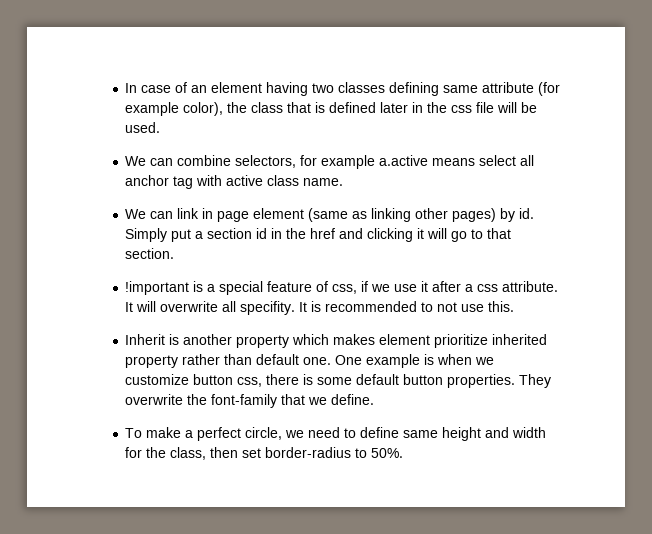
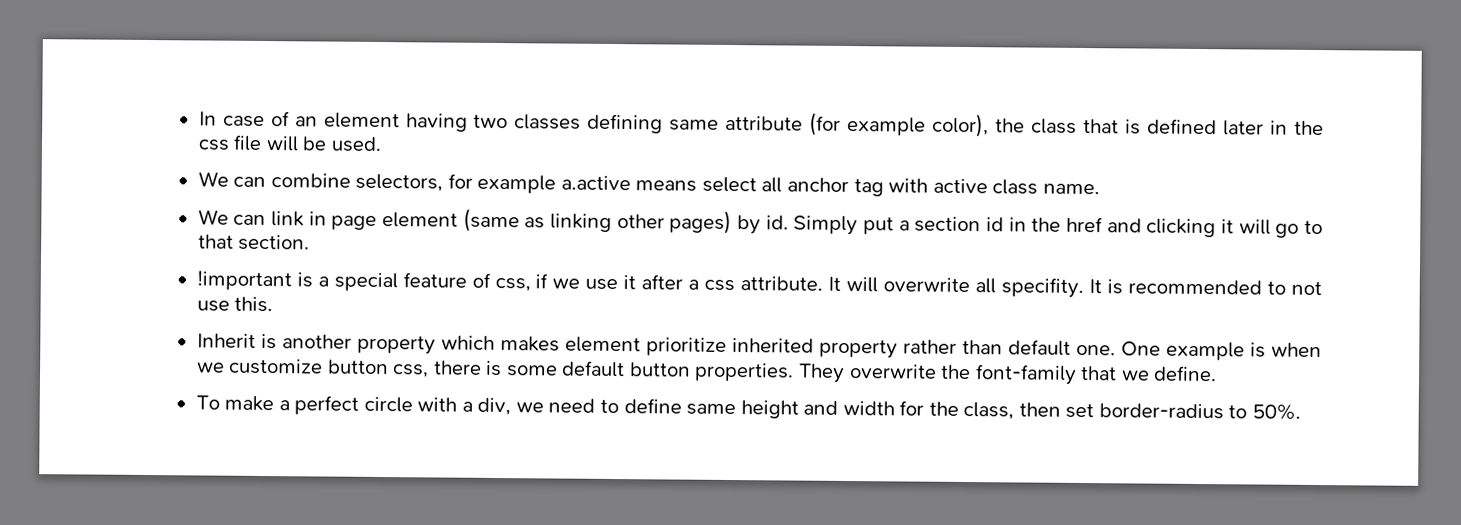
- To make a perfect circle, we need to define same height and width for the class, then set border-radius to 50%.
+ To make a perfect circle with a div, we need to define same height and width for the class, then set border-radius to 50%.

